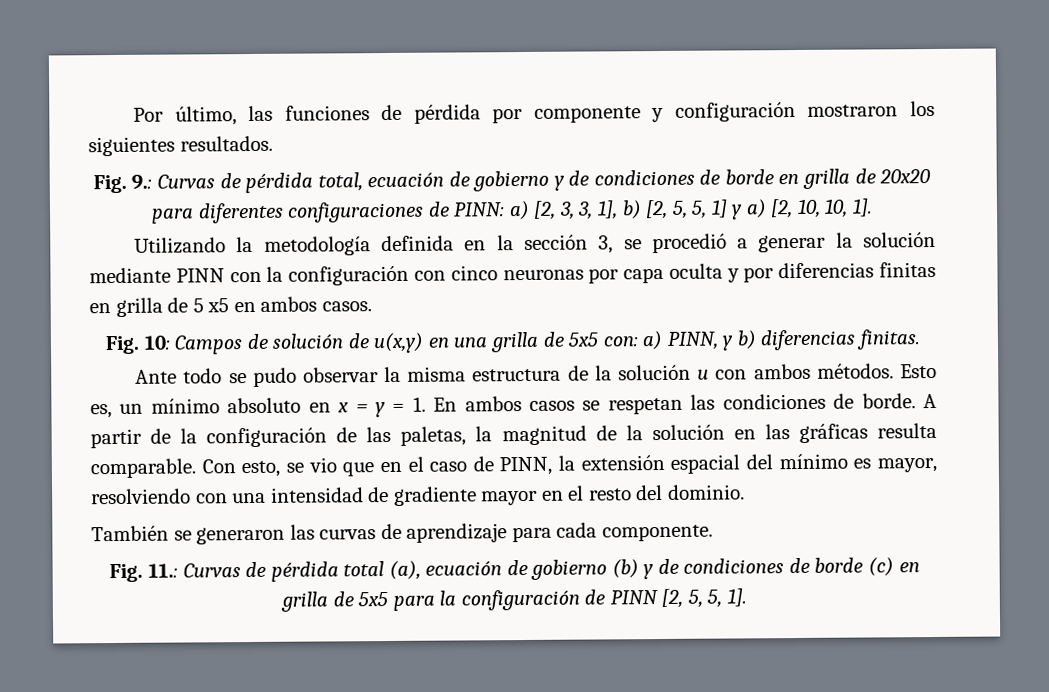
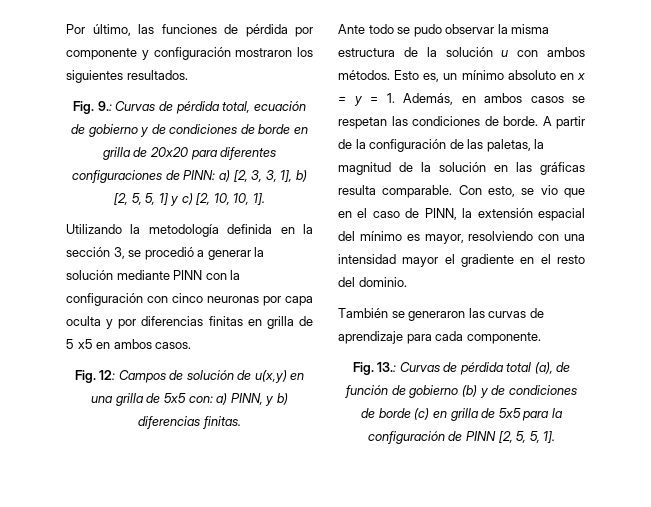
- Fig. 9.: Curvas de pérdida total, ecuación de gobierno y de condiciones de borde en grilla de 20x20 para diferentes configuraciones de PINN: a) [2, 3, 3, 1], b) [2, 5, 5, 1] y a) [2, 10, 10, 1].
+ Fig. 9.: Curvas de pérdida total, ecuación de gobierno y de condiciones de borde en grilla de 20x20 para diferentes configuraciones de PINN: a) [2, 3, 3, 1], b) [2, 5, 5, 1] y c) [2, 10, 10, 1].
- Fig. 10: Campos de solución de u(x,y) en una grilla de 5x5 con: a) PINN, y b) diferencias finitas.
+ Fig. 12: Campos de solución de u(x,y) en una grilla de 5x5 con: a) PINN, y b) diferencias finitas.
- Esto es, un mínimo absoluto en x = y = 1. En ambos casos se respetan las condiciones de borde.
+ Esto es, un mínimo absoluto en x = y = 1. Además, en ambos casos se respetan las condiciones de borde.
- Con esto, se vio que en el caso de PINN, la extensión espacial del mínimo es mayor, resolviendo con una intensidad de gradiente mayor en el resto del dominio.
+ Con esto, se vio que en el caso de PINN, la extensión espacial del mínimo es mayor, resolviendo con una intensidad mayor el gradiente en el resto del dominio.
- Fig. 11.: Curvas de pérdida total (a), ecuación de gobierno (b) y de condiciones de borde (c) en grilla de 5x5 para la configuración de PINN [2, 5, 5, 1].
+ Fig. 13.: Curvas de pérdida total (a), de función de gobierno (b) y de condiciones de borde (c) en grilla de 5x5 para la configuración de PINN [2, 5, 5, 1].

